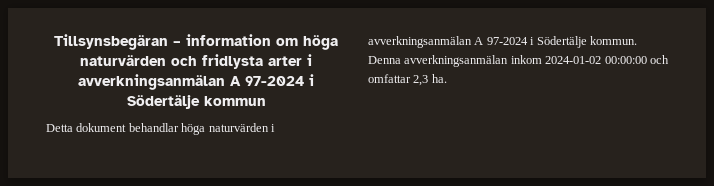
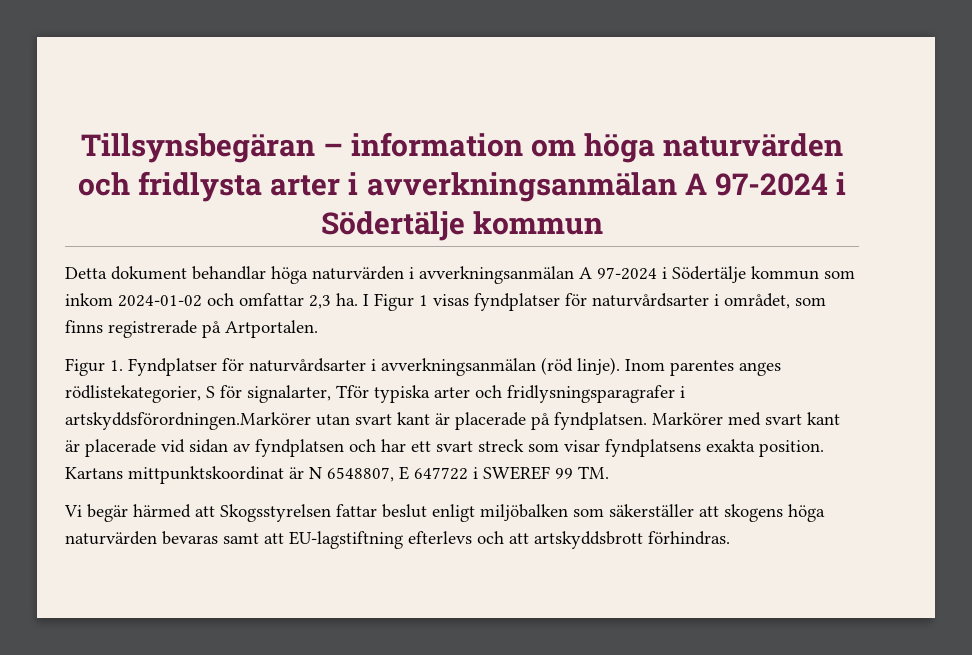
- Detta dokument behandlar höga naturvärden i avverkningsanmälan A 97-2024 i Södertälje kommun. Denna avverkningsanmälan inkom 2024-01-02 00:00:00 och omfattar 2,3 ha.
+ Detta dokument behandlar höga naturvärden i avverkningsanmälan A 97-2024 i Södertälje kommun som inkom 2024-01-02 och omfattar 2,3 ha.
+ I Figur 1 visas fyndplatser för naturvårdsarter i området, som finns registrerade på Artportalen.
+ Figur 1. Fyndplatser för naturvårdsarter i avverkningsanmälan (röd linje). Inom parentes anges rödlistekategorier, S för signalarter, Tför typiska arter och fridlysningsparagrafer i artskyddsförordningen.Markörer utan svart kant är placerade på fyndplatsen. Markörer med svart kant är placerade vid sidan av fyndplatsen och har ett svart streck som visar fyndplatsens exakta position. Kartans mittpunktskoordinat är N 6548807, E 647722 i SWEREF 99 TM.
+ Vi begär härmed att Skogsstyrelsen fattar beslut enligt miljöbalken som säkerställer att skogens höga naturvärden bevaras samt att EU-lagstiftning efterlevs och att artskyddsbrott förhindras.

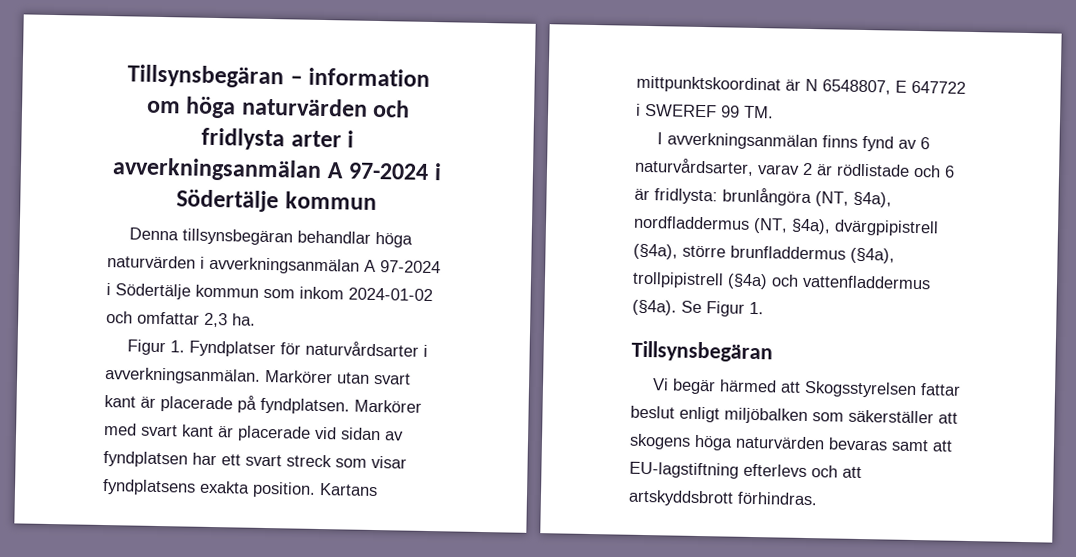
- Detta dokument behandlar höga naturvärden i avverkningsanmälan A 97-2024 i Södertälje kommun som inkom 2024-01-02 och omfattar 2,3 ha. I Figur 1 visas fyndplatser för naturvårdsarter i området, som finns registrerade på Artportalen.
+ Denna tillsynsbegäran behandlar höga naturvärden i avverkningsanmälan A 97-2024 i Södertälje kommun som inkom 2024-01-02 och omfattar 2,3 ha.
- Figur 1. Fyndplatser för naturvårdsarter i avverkningsanmälan (röd linje). Inom parentes anges rödlistekategorier, S för signalarter, Tför typiska arter och fridlysningsparagrafer i artskyddsförordningen.Markörer utan svart kant är placerade på fyndplatsen.
+ Figur 1. Fyndplatser för naturvårdsarter i avverkningsanmälan. Markörer utan svart kant är placerade på fyndplatsen.
- Markörer med svart kant är placerade vid sidan av fyndplatsen och har ett svart streck som visar fyndplatsens exakta position.
+ Markörer med svart kant är placerade vid sidan av fyndplatsen har ett svart streck som visar fyndplatsens exakta position.
+ I avverkningsanmälan finns fynd av 6 naturvårdsarter, varav 2 är rödlistade och 6 är fridlysta: brunlångöra (NT, §4a), nordfladdermus (NT, §4a), dvärgpipistrell (§4a), större brunfladdermus (§4a), trollpipistrell (§4a) och vattenfladdermus (§4a). Se Figur 1.
+ Tillsynsbegäran

